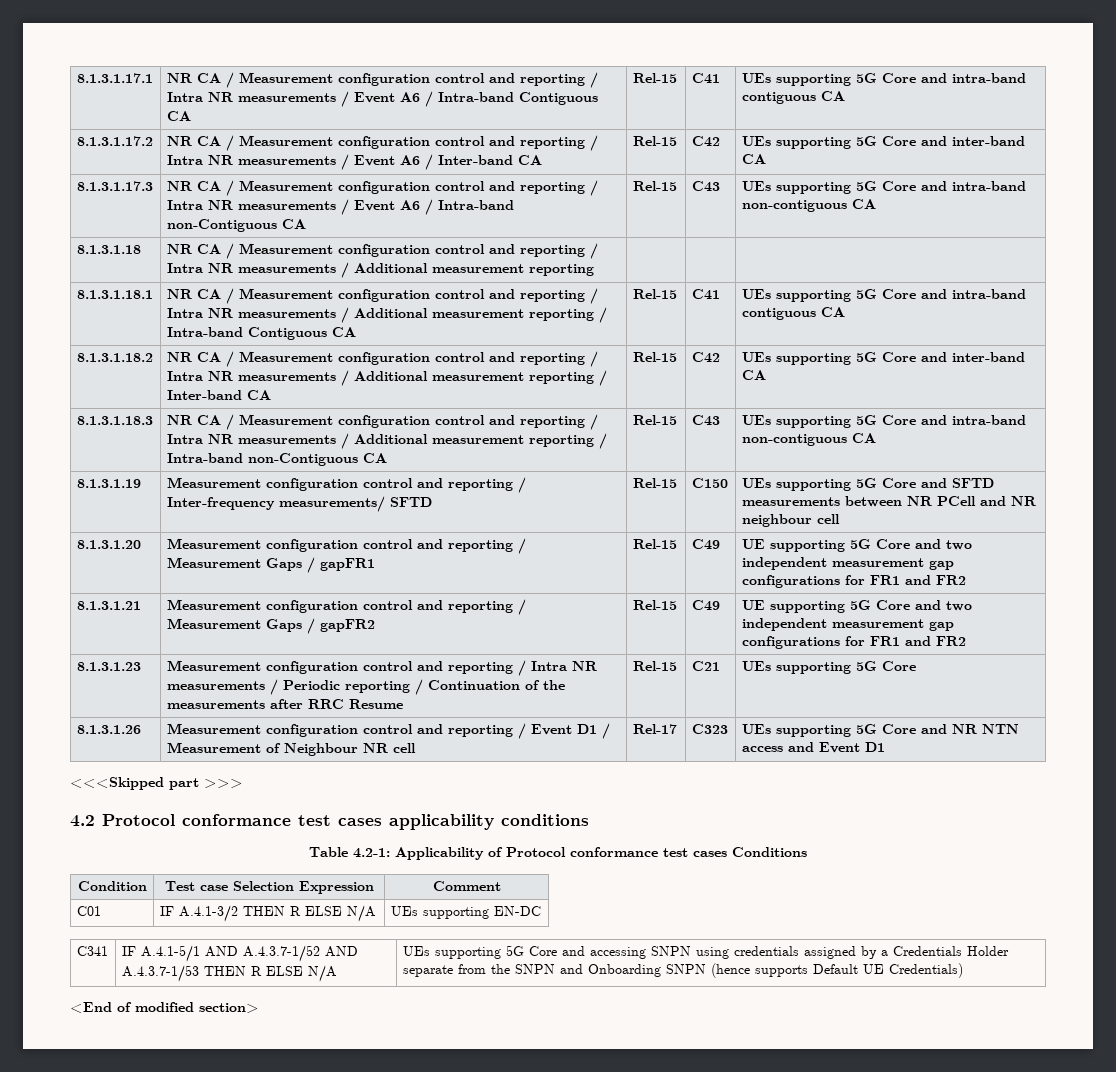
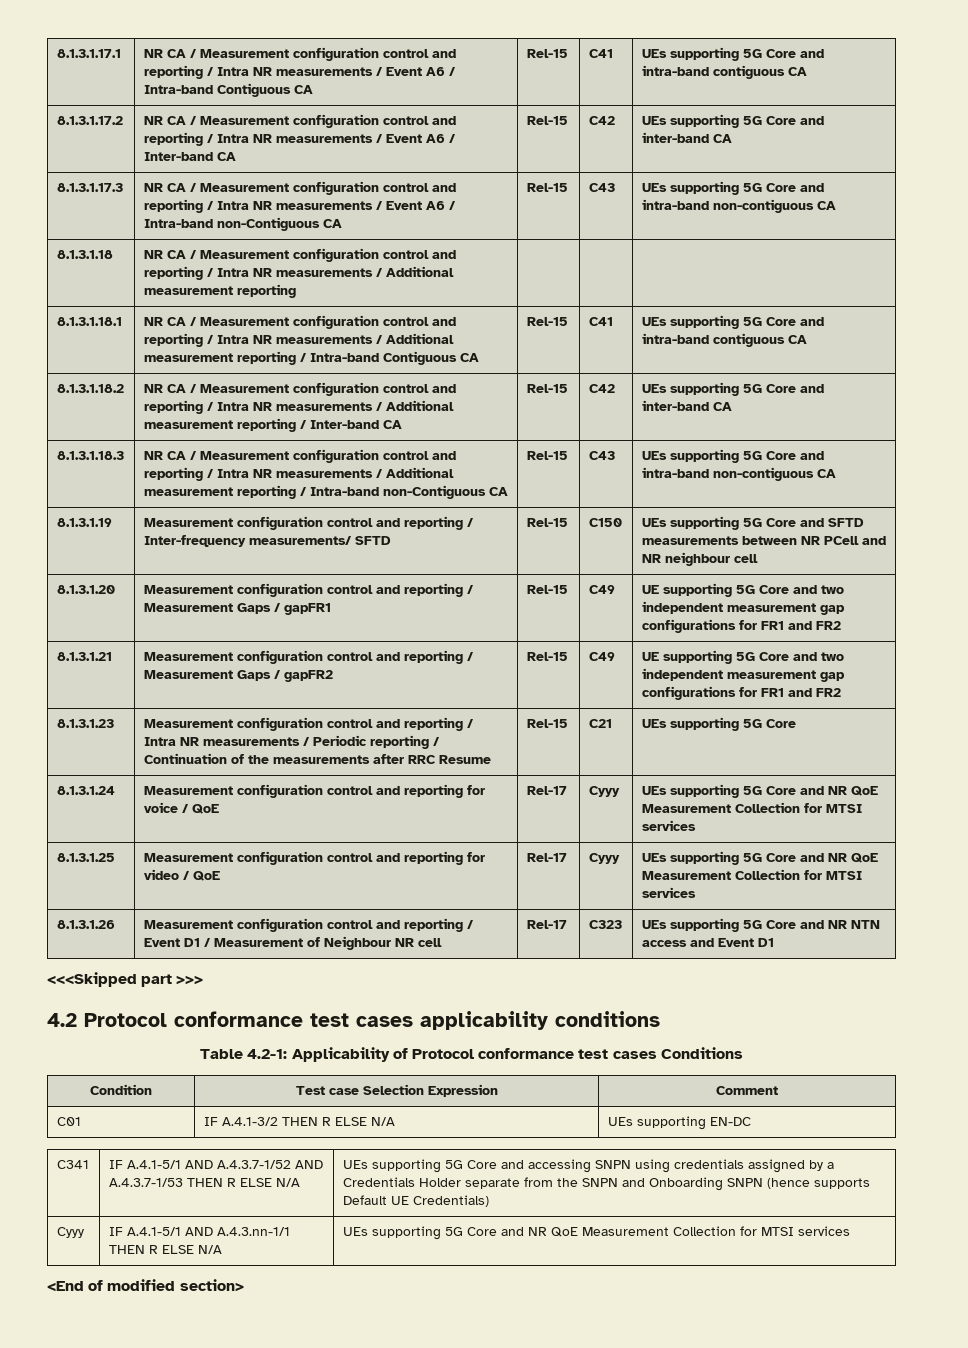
+ 8.1.3.1.24 | Measurement configuration control and reporting for voice / QoE | Rel-17 | Cyyy | UEs supporting 5G Core and NR QoE Measurement Collection for MTSI services
+ 8.1.3.1.25 | Measurement configuration control and reporting for video / QoE | Rel-17 | Cyyy | UEs supporting 5G Core and NR QoE Measurement Collection for MTSI services
+ Cyyy | IF A.4.1-5/1 AND A.4.3.nn-1/1 THEN R ELSE N/A | UEs supporting 5G Core and NR QoE Measurement Collection for MTSI services

